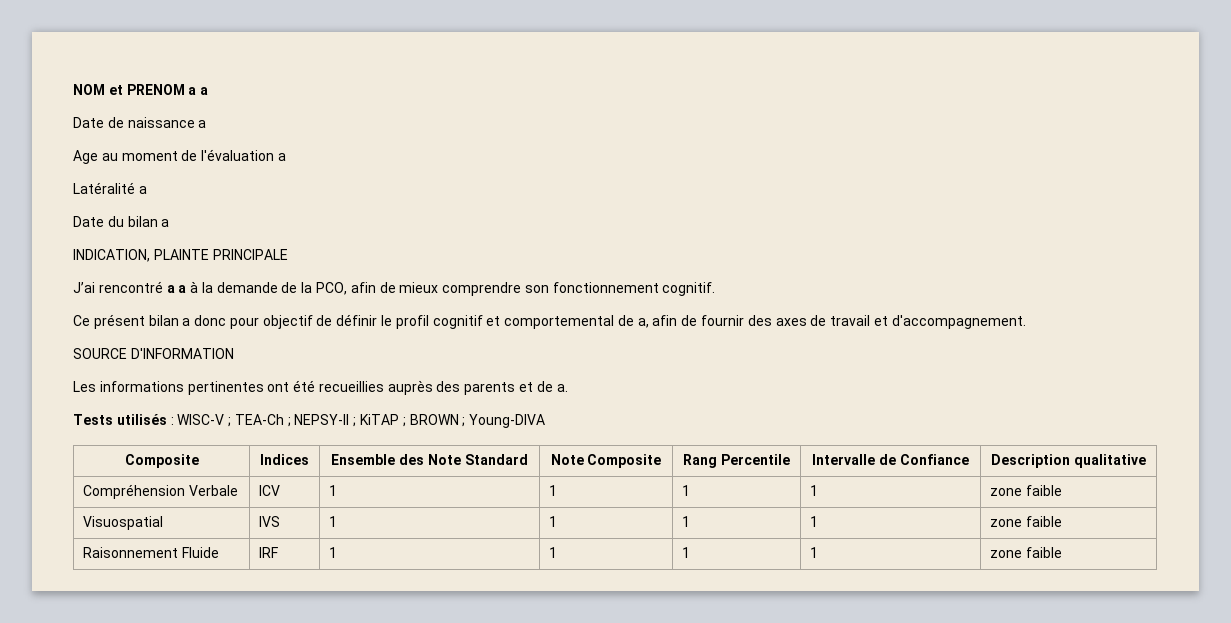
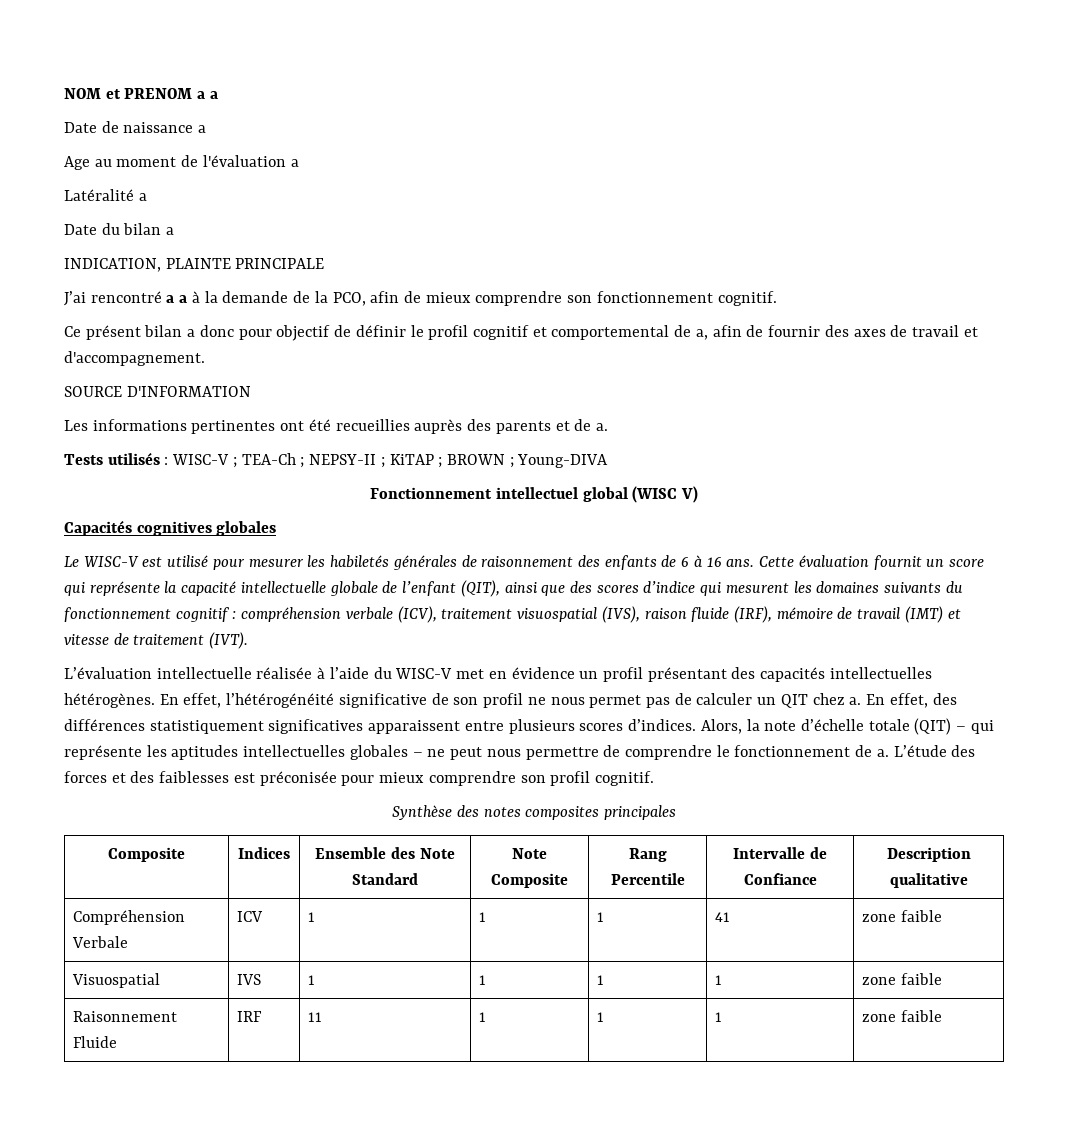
+ Fonctionnement intellectuel global (WISC V)
+ Capacités cognitives globales
+ Le WISC-V est utilisé pour mesurer les habiletés générales de raisonnement des enfants de 6 à 16 ans. Cette évaluation fournit un score qui représente la capacité intellectuelle globale de l’enfant (QIT), ainsi que des scores d’indice qui mesurent les domaines suivants du fonctionnement cognitif : compréhension verbale (ICV), traitement visuospatial (IVS), raison fluide (IRF), mémoire de travail (IMT) et vitesse de traitement (IVT).
+ L’évaluation intellectuelle réalisée à l’aide du WISC-V met en évidence un profil présentant des capacités intellectuelles hétérogènes. En effet, l’hétérogénéité significative de son profil ne nous permet pas de calculer un QIT chez a. En effet, des différences statistiquement significatives apparaissent entre plusieurs scores d’indices. Alors, la note d’échelle totale (QIT) – qui représente les aptitudes intellectuelles globales – ne peut nous permettre de comprendre le fonctionnement de a. L’étude des forces et des faiblesses est préconisée pour mieux comprendre son profil cognitif.
+ Synthèse des notes composites principales
- Compréhension Verbale | ICV | 1 | 1 | 1 | 1 | zone faible
+ Compréhension Verbale | ICV | 1 | 1 | 1 | 41 | zone faible
- Raisonnement Fluide | IRF | 1 | 1 | 1 | 1 | zone faible
+ Raisonnement Fluide | IRF | 11 | 1 | 1 | 1 | zone faible

